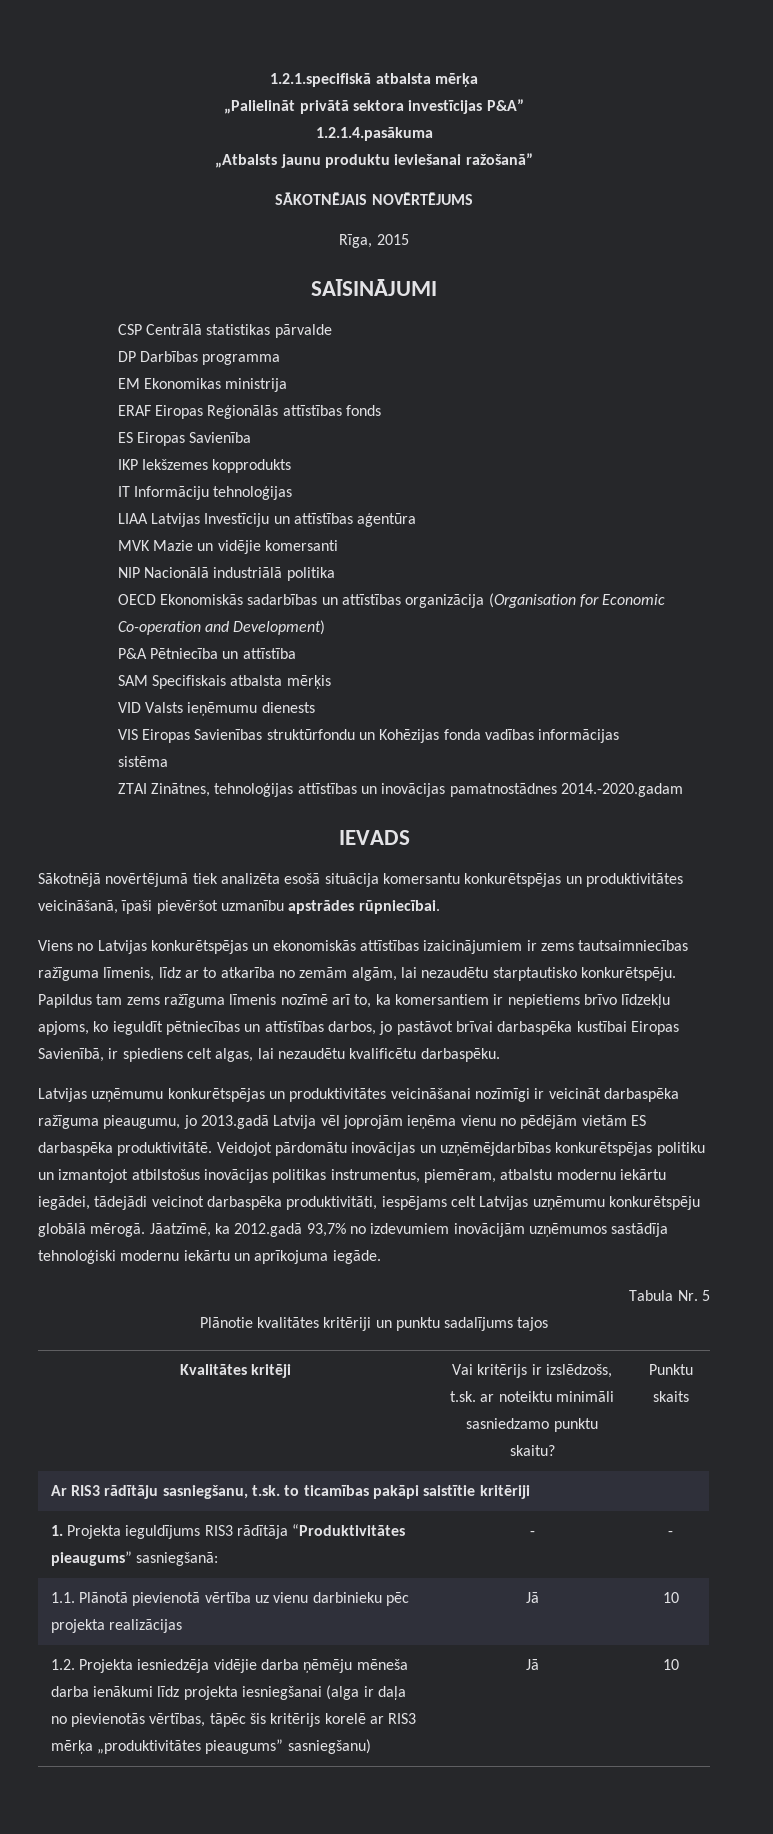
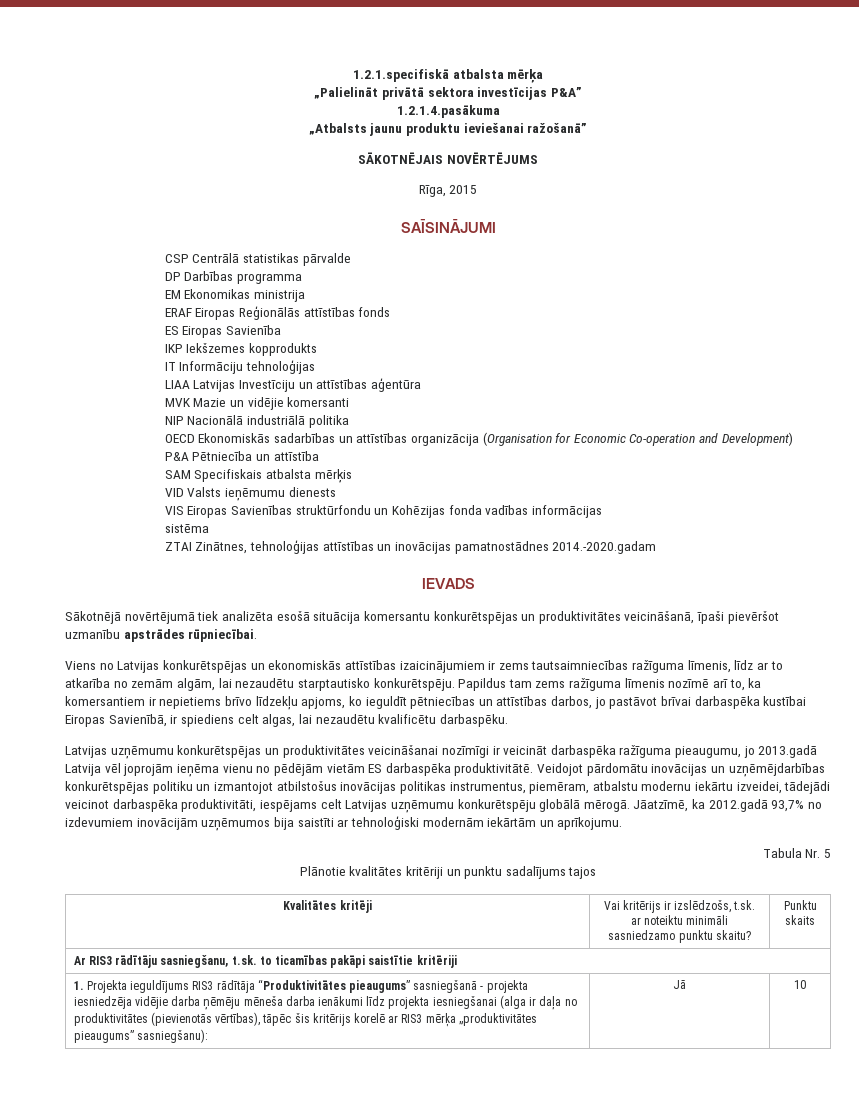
- Veidojot pārdomātu inovācijas un uzņēmējdarbības konkurētspējas politiku un izmantojot atbilstošus inovācijas politikas instrumentus, piemēram, atbalstu modernu iekārtu iegādei, tādejādi veicinot darbaspēka produktivitāti, iespējams celt Latvijas uzņēmumu konkurētspēju globālā mērogā.
+ Veidojot pārdomātu inovācijas un uzņēmējdarbības konkurētspējas politiku un izmantojot atbilstošus inovācijas politikas instrumentus, piemēram, atbalstu modernu iekārtu izveidei, tādejādi veicinot darbaspēka produktivitāti, iespējams celt Latvijas uzņēmumu konkurētspēju globālā mērogā.
- Jāatzīmē, ka 2012.gadā 93,7% no izdevumiem inovācijām uzņēmumos sastādīja tehnoloģiski modernu iekārtu un aprīkojuma iegāde.
+ Jāatzīmē, ka 2012.gadā 93,7% no izdevumiem inovācijām uzņēmumos bija saistīti ar tehnoloģiski modernām iekārtām un aprīkojumu.
- 1. Projekta ieguldījums RIS3 rādītāja “Produktivitātes pieaugums” sasniegšanā: | - | -
- 1.1. Plānotā pievienotā vērtība uz vienu darbinieku pēc projekta realizācijas | Jā | 10
- 1.2. Projekta iesniedzēja vidējie darba ņēmēju mēneša darba ienākumi līdz projekta iesniegšanai (alga ir daļa no pievienotās vērtības, tāpēc šis kritērijs korelē ar RIS3 mērķa „produktivitātes pieaugums” sasniegšanu) | Jā | 10
+ 1. Projekta ieguldījums RIS3 rādītāja “Produktivitātes pieaugums” sasniegšanā - projekta iesniedzēja vidējie darba ņēmēju mēneša darba ienākumi līdz projekta iesniegšanai (alga ir daļa no produktivitātes (pievienotās vērtības), tāpēc šis kritērijs korelē ar RIS3 mērķa „produktivitātes pieaugums” sasniegšanu): | Jā | 10

